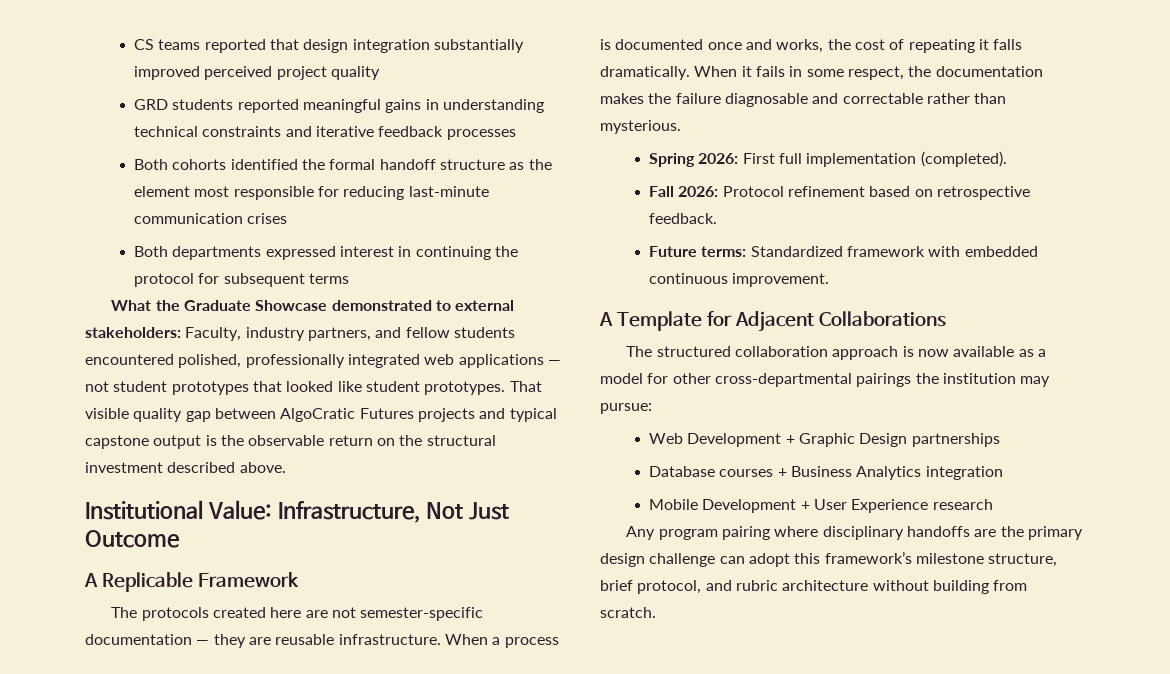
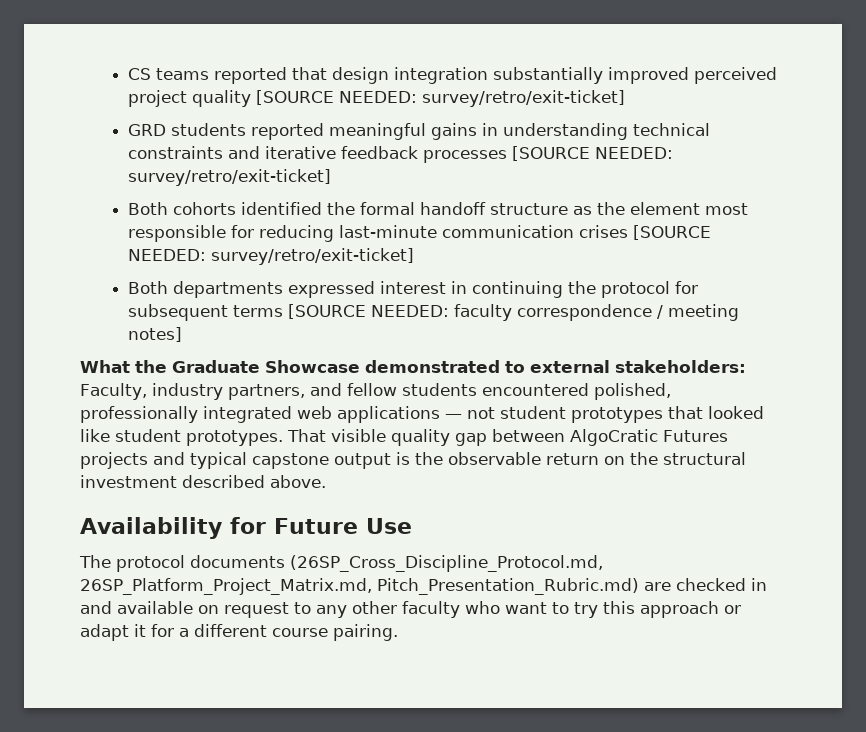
- CS teams reported that design integration substantially improved perceived project quality
+ CS teams reported that design integration substantially improved perceived project quality [SOURCE NEEDED: survey/retro/exit-ticket]
- GRD students reported meaningful gains in understanding technical constraints and iterative feedback processes
+ GRD students reported meaningful gains in understanding technical constraints and iterative feedback processes [SOURCE NEEDED: survey/retro/exit-ticket]
- Both cohorts identified the formal handoff structure as the element most responsible for reducing last-minute communication crises
+ Both cohorts identified the formal handoff structure as the element most responsible for reducing last-minute communication crises [SOURCE NEEDED: survey/retro/exit-ticket]
- Both departments expressed interest in continuing the protocol for subsequent terms
+ Both departments expressed interest in continuing the protocol for subsequent terms [SOURCE NEEDED: faculty correspondence / meeting notes]
- Institutional Value: Infrastructure, Not Just Outcome
- A Replicable Framework
- The protocols created here are not semester-specific documentation — they are reusable infrastructure. When a process is documented once and works, the cost of repeating it falls dramatically. When it fails in some respect, the documentation makes the failure diagnosable and correctable rather than mysterious.
- Spring 2026: First full implementation (completed).
- Fall 2026: Protocol refinement based on retrospective feedback.
- Future terms: Standardized framework with embedded continuous improvement.
- A Template for Adjacent Collaborations
- The structured collaboration approach is now available as a model for other cross-departmental pairings the institution may pursue:
- Web Development + Graphic Design partnerships
- Database courses + Business Analytics integration
- Mobile Development + User Experience research
- Any program pairing where disciplinary handoffs are the primary design challenge can adopt this framework’s milestone structure, brief protocol, and rubric architecture without building from scratch.
+ Availability for Future Use
+ The protocol documents (26SP_Cross_Discipline_Protocol.md, 26SP_Platform_Project_Matrix.md, Pitch_Presentation_Rubric.md) are checked in and available on request to any other faculty who want to try this approach or adapt it for a different course pairing.

